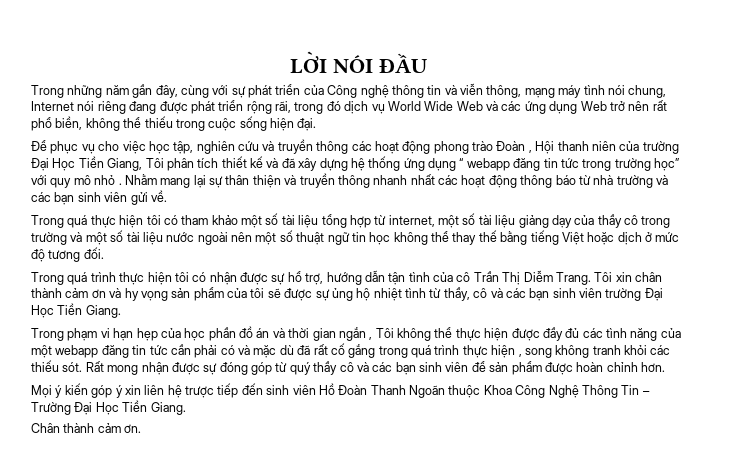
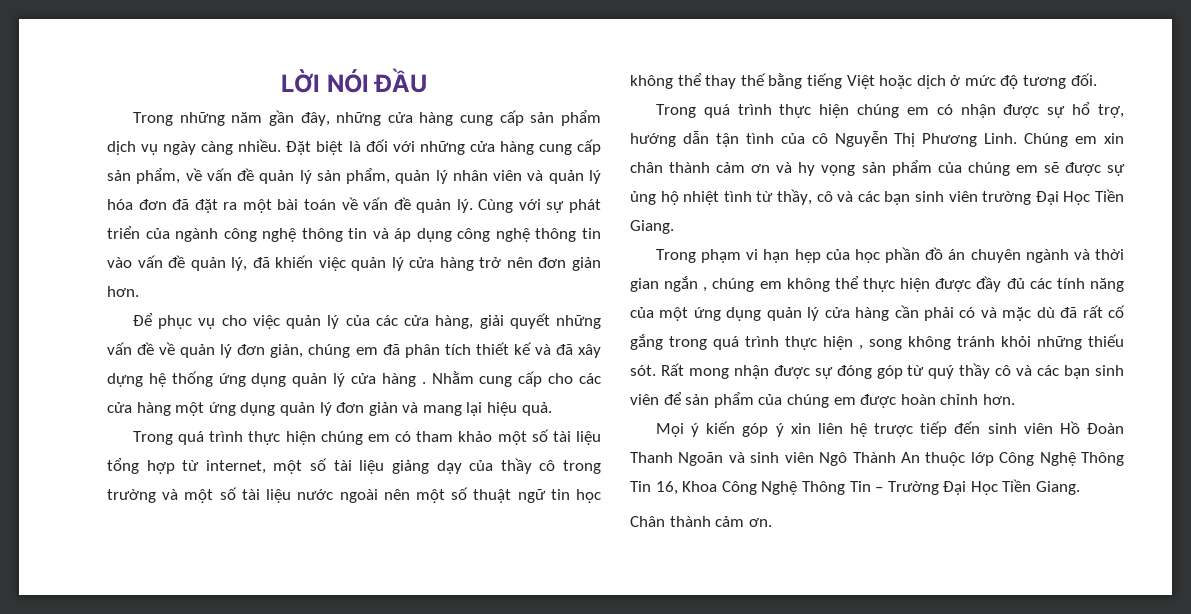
- Trong những năm gần đây, cùng với sự phát triển của Công nghệ thông tin và viễn thông, mạng máy tình nói chung, Internet nói riêng đang được phát triển rộng rãi, trong đó dịch vụ World Wide Web và các ứng dụng Web trở nên rất phổ biền, không thể thiếu trong cuộc sống hiện đại.
+ Trong những năm gần đây, những cửa hàng cung cấp sản phẩm dịch vụ ngày càng nhiều. Đặt biệt là đối với những cửa hàng cung cấp sản phẩm, về vấn đề quản lý sản phẩm, quản lý nhân viên và quản lý hóa đơn đã đặt ra một bài toán về vấn đề quản lý. Cùng với sự phát triển của ngành công nghệ thông tin và áp dụng công nghệ thông tin vào vấn đề quản lý, đã khiến việc quản lý cửa hàng trở nên đơn giản hơn.
- Để phục vụ cho việc học tập, nghiên cứu và truyền thông các hoạt động phong trào Đoàn , Hội thanh niên của trường Đại Học Tiền Giang, Tôi phân tích thiết kế và đã xây dựng hệ thống ứng dụng “ webapp đăng tin tức trong trường học” với quy mô nhỏ . Nhằm mang lại sự thân thiện và truyền thông nhanh nhất các hoạt động thông báo từ nhà trường và các bạn sinh viên gửi về.
- Trong quá thực hiện tôi có tham khảo một số tài liệu tổng hợp từ internet, một số tài liệu giảng dạy của thầy cô trong trường và một số tài liệu nước ngoài nên một số thuật ngữ tin học không thể thay thế bằng tiếng Việt hoặc dịch ở mức độ tương đối.
+ Để phục vụ cho việc quản lý của các cửa hàng, giải quyết những vấn đề về quản lý đơn giản, chúng em đã phân tích thiết kế và đã xây dựng hệ thống ứng dụng quản lý cửa hàng . Nhằm cung cấp cho các cửa hàng một ứng dụng quản lý đơn giản và mang lại hiệu quả.
+ Trong quá trình thực hiện chúng em có tham khảo một số tài liệu tổng hợp từ internet, một số tài liệu giảng dạy của thầy cô trong trường và một số tài liệu nước ngoài nên một số thuật ngữ tin học không thể thay thế bằng tiếng Việt hoặc dịch ở mức độ tương đối.
- Trong quá trình thực hiện tôi có nhận được sự hổ trợ, hướng dẫn tận tình của cô Trần Thị Diễm Trang. Tôi xin chân thành cảm ơn và hy vọng sản phẩm của tôi sẽ được sự ủng hộ nhiệt tình từ thầy, cô và các bạn sinh viên trường Đại Học Tiền Giang.
+ Trong quá trình thực hiện chúng em có nhận được sự hổ trợ, hướng dẫn tận tình của cô Nguyễn Thị Phương Linh. Chúng em xin chân thành cảm ơn và hy vọng sản phẩm của chúng em sẽ được sự ủng hộ nhiệt tình từ thầy, cô và các bạn sinh viên trường Đại Học Tiền Giang.
- Trong phạm vi hạn hẹp của học phần đồ án và thời gian ngắn , Tôi không thể thực hiện được đầy đủ các tình năng của một webapp đăng tin tức cần phải có và mặc dù đã rất cố gắng trong quá trình thực hiện , song không tranh khỏi các thiếu sót.
+ Trong phạm vi hạn hẹp của học phần đồ án chuyên ngành và thời gian ngắn , chúng em không thể thực hiện được đầy đủ các tính năng của một ứng dụng quản lý cửa hàng cần phải có và mặc dù đã rất cố gắng trong quá trình thực hiện , song không tránh khỏi những thiếu sót.
- Rất mong nhận được sự đóng góp từ quý thầy cô và các bạn sinh viên để sản phẩm được hoàn chỉnh hơn.
+ Rất mong nhận được sự đóng góp từ quý thầy cô và các bạn sinh viên để sản phẩm của chúng em được hoàn chỉnh hơn.
- Mọi ý kiến góp ý xin liên hệ trược tiếp đến sinh viên Hồ Đoàn Thanh Ngoãn thuộc Khoa Công Nghệ Thông Tin – Trường Đại Học Tiền Giang.
+ Mọi ý kiến góp ý xin liên hệ trược tiếp đến sinh viên Hồ Đoàn Thanh Ngoãn và sinh viên Ngô Thành An thuộc lớp Công Nghệ Thông Tin 16, Khoa Công Nghệ Thông Tin – Trường Đại Học Tiền Giang.

